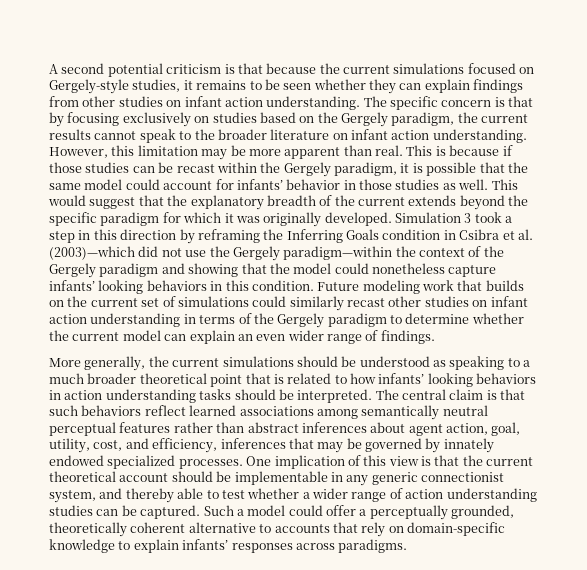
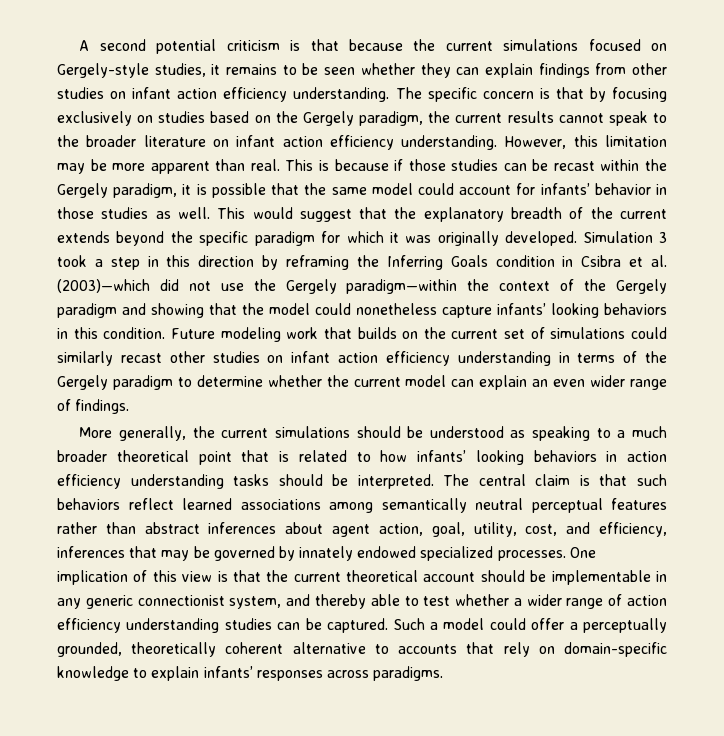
- A second potential criticism is that because the current simulations focused on Gergely-style studies, it remains to be seen whether they can explain findings from other studies on infant action understanding.
+ A second potential criticism is that because the current simulations focused on Gergely-style studies, it remains to be seen whether they can explain findings from other studies on infant action efficiency understanding.
- The specific concern is that by focusing exclusively on studies based on the Gergely paradigm, the current results cannot speak to the broader literature on infant action understanding.
+ The specific concern is that by focusing exclusively on studies based on the Gergely paradigm, the current results cannot speak to the broader literature on infant action efficiency understanding.
- Future modeling work that builds on the current set of simulations could similarly recast other studies on infant action understanding in terms of the Gergely paradigm to determine whether the current model can explain an even wider range of findings.
+ Future modeling work that builds on the current set of simulations could similarly recast other studies on infant action efficiency understanding in terms of the Gergely paradigm to determine whether the current model can explain an even wider range of findings.
- More generally, the current simulations should be understood as speaking to a much broader theoretical point that is related to how infants’ looking behaviors in action understanding tasks should be interpreted.
+ More generally, the current simulations should be understood as speaking to a much broader theoretical point that is related to how infants’ looking behaviors in action efficiency understanding tasks should be interpreted.
- One implication of this view is that the current theoretical account should be implementable in any generic connectionist system, and thereby able to test whether a wider range of action understanding studies can be captured.
+ One implication of this view is that the current theoretical account should be implementable in any generic connectionist system, and thereby able to test whether a wider range of action efficiency understanding studies can be captured.

